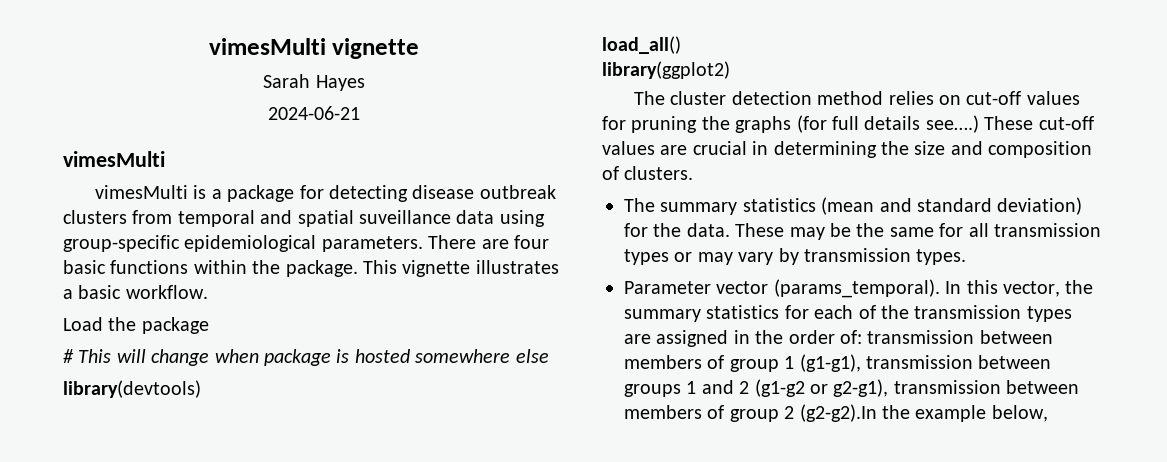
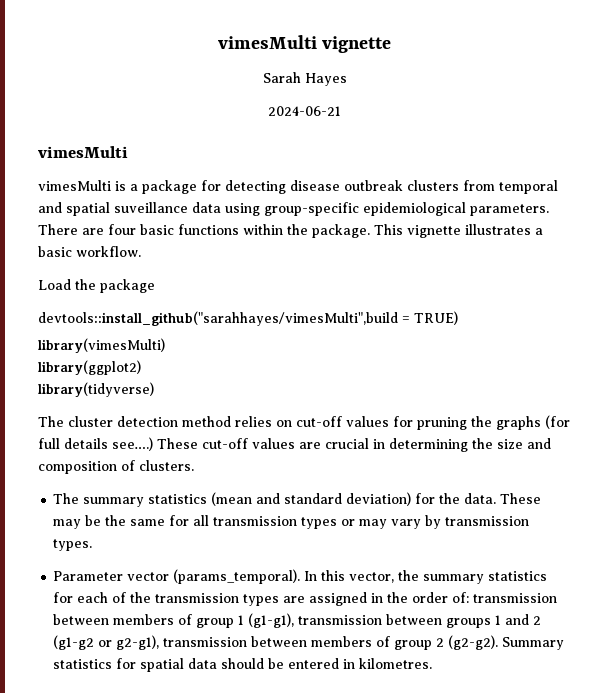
- # This will change when package is hosted somewhere else
- library(devtools)
- load_all()
+ devtools::install_github("sarahhayes/vimesMulti",build = TRUE)
+ library(vimesMulti)
+ library(tidyverse)
- In this vector, the summary statistics for each of the transmission types are assigned in the order of: transmission between members of group 1 (g1-g1), transmission between groups 1 and 2 (g1-g2 or g2-g1), transmission between members of group 2 (g2-g2).In the example below,
+ In this vector, the summary statistics for each of the transmission types are assigned in the order of: transmission between members of group 1 (g1-g1), transmission between groups 1 and 2 (g1-g2 or g2-g1), transmission between members of group 2 (g2-g2). Summary statistics for spatial data should be entered in kilometres.

